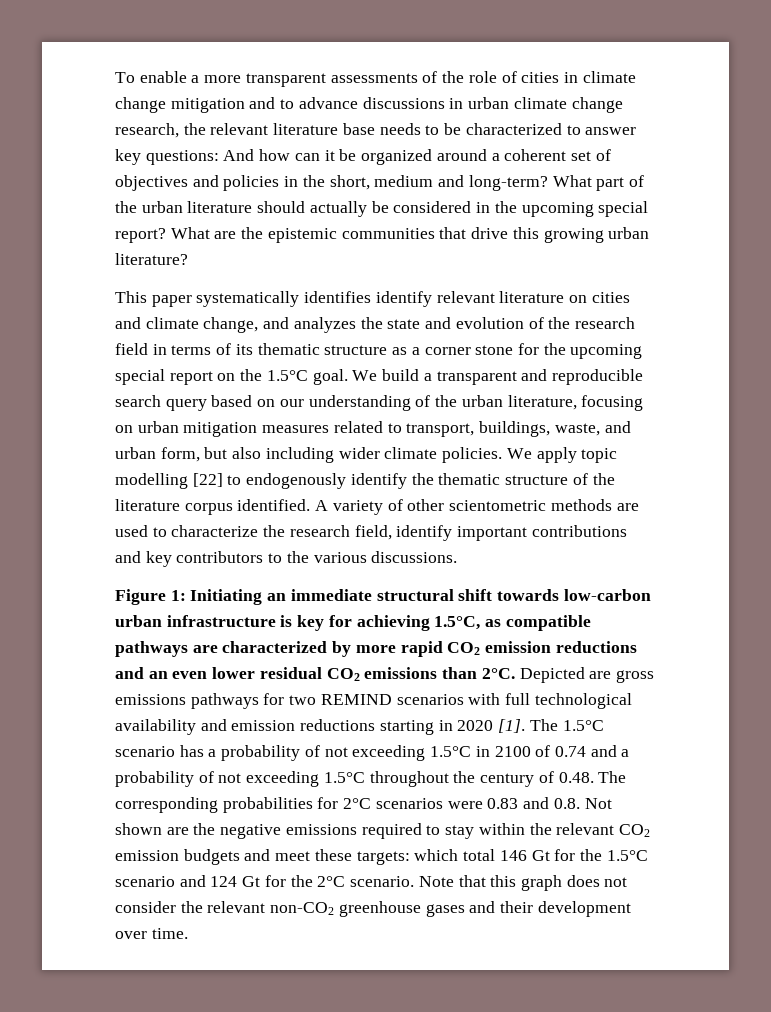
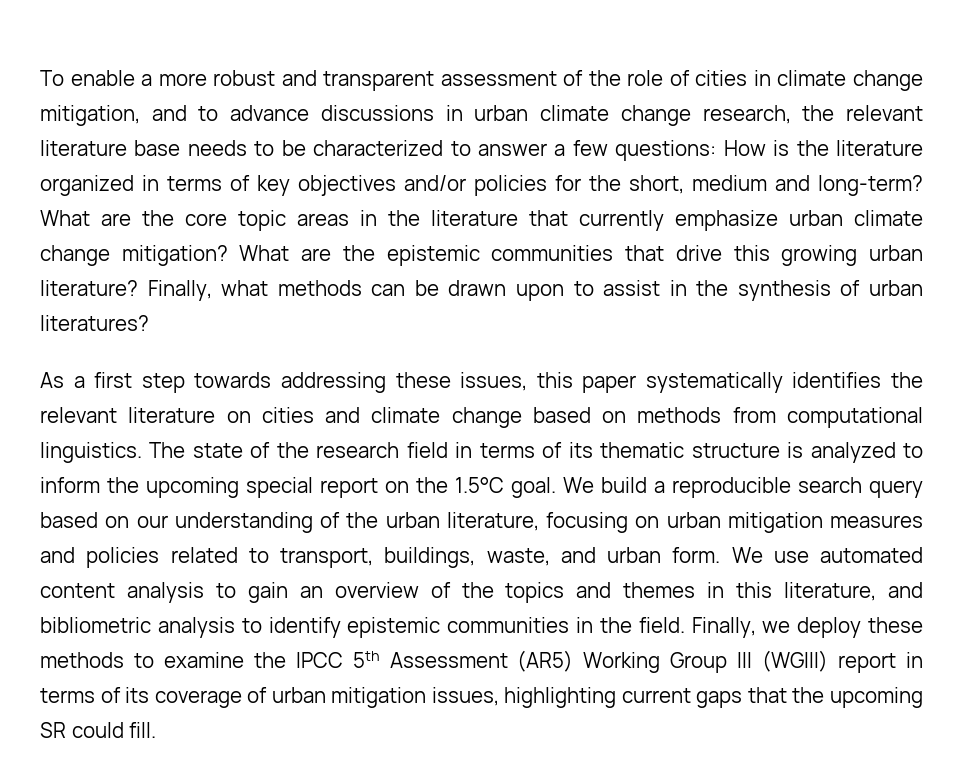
- To enable a more transparent assessments of the role of cities in climate change mitigation and to advance discussions in urban climate change research, the relevant literature base needs to be characterized to answer key questions: And how can it be organized around a coherent set of objectives and policies in the short, medium and long-term?
+ To enable a more robust and transparent assessment of the role of cities in climate change mitigation, and to advance discussions in urban climate change research, the relevant literature base needs to be characterized to answer a few questions: How is the literature organized in terms of key objectives and/or policies for the short, medium and long-term?
- What part of the urban literature should actually be considered in the upcoming special report?
+ What are the core topic areas in the literature that currently emphasize urban climate change mitigation?
- What are the epistemic communities that drive this growing urban literature?
- This paper systematically identifies identify relevant literature on cities and climate change, and analyzes the state and evolution of the research field in terms of its thematic structure as a corner stone for the upcoming special report on the 1.5°C goal.
+ What are the epistemic communities that drive this growing urban literature? Finally, what methods can be drawn upon to assist in the synthesis of urban literatures?
+ As a first step towards addressing these issues, this paper systematically identifies the relevant literature on cities and climate change based on methods from computational linguistics. The state of the research field in terms of its thematic structure is analyzed to inform the upcoming special report on the 1.5°C goal.
- We build a transparent and reproducible search query based on our understanding of the urban literature, focusing on urban mitigation measures related to transport, buildings, waste, and urban form, but also including wider climate policies. We apply topic modelling [22] to endogenously identify the thematic structure of the literature corpus identified. A variety of other scientometric methods are used to characterize the research field, identify important contributions and key contributors to the various discussions.
- Figure 1: Initiating an immediate structural shift towards low-carbon urban infrastructure is key for achieving 1.5°C, as compatible pathways are characterized by more rapid CO2 emission reductions and an even lower residual CO2 emissions than 2°C. Depicted are gross emissions pathways for two REMIND scenarios with full technological availability and emission reductions starting in 2020 [1]. The 1.5°C scenario has a probability of not exceeding 1.5°C in 2100 of 0.74 and a probability of not exceeding 1.5°C throughout the century of 0.48. The corresponding probabilities for 2°C scenarios were 0.83 and 0.8. Not shown are the negative emissions required to stay within the relevant CO2 emission budgets and meet these targets: which total 146 Gt for the 1.5°C scenario and 124 Gt for the 2°C scenario. Note that this graph does not consider the relevant non-CO2 greenhouse gases and their development over time.
+ We build a reproducible search query based on our understanding of the urban literature, focusing on urban mitigation measures and policies related to transport, buildings, waste, and urban form. We use automated content analysis to gain an overview of the topics and themes in this literature, and bibliometric analysis to identify epistemic communities in the field. Finally, we deploy these methods to examine the IPCC 5th Assessment (AR5) Working Group III (WGIII) report in terms of its coverage of urban mitigation issues, highlighting current gaps that the upcoming SR could fill.

